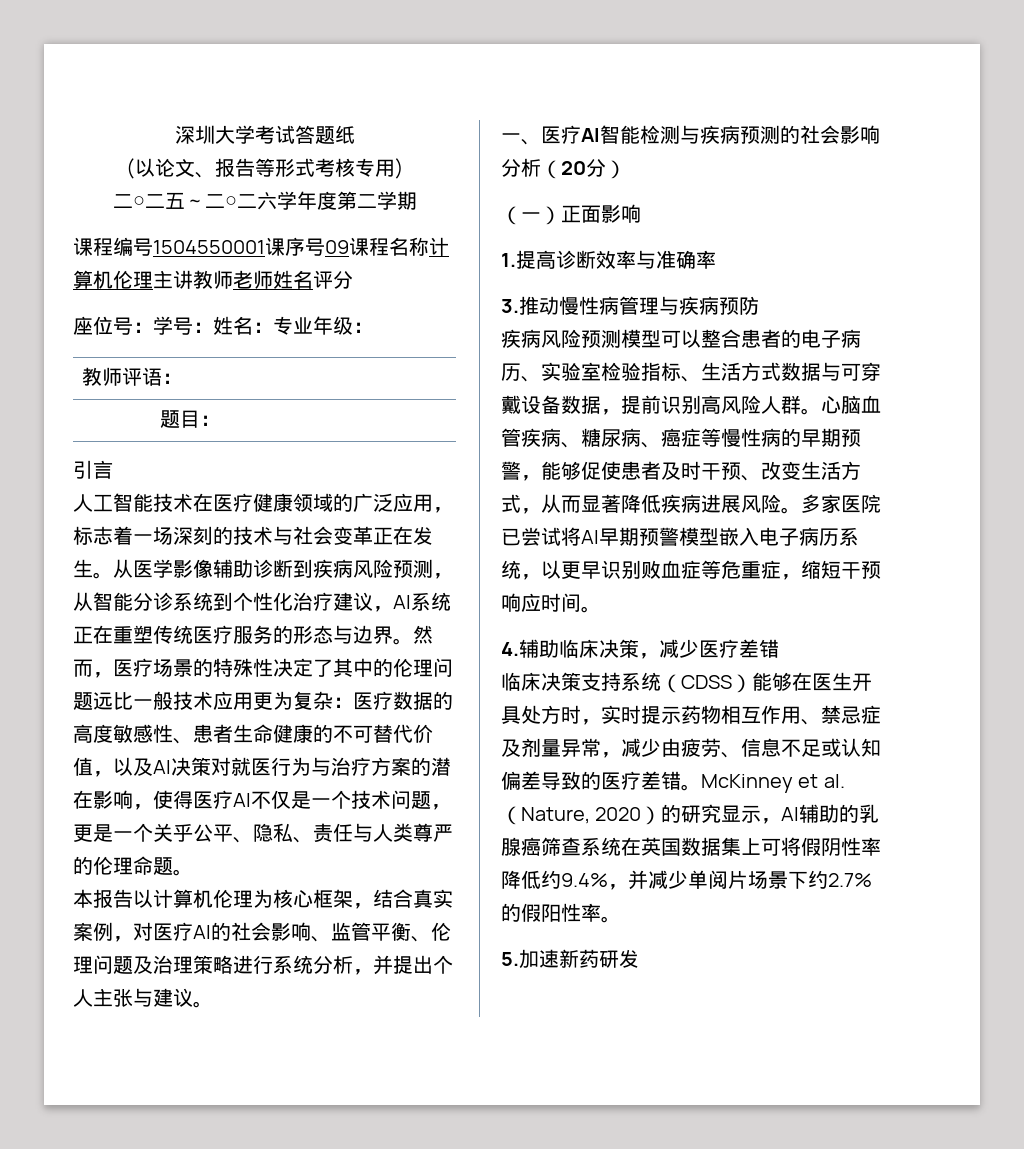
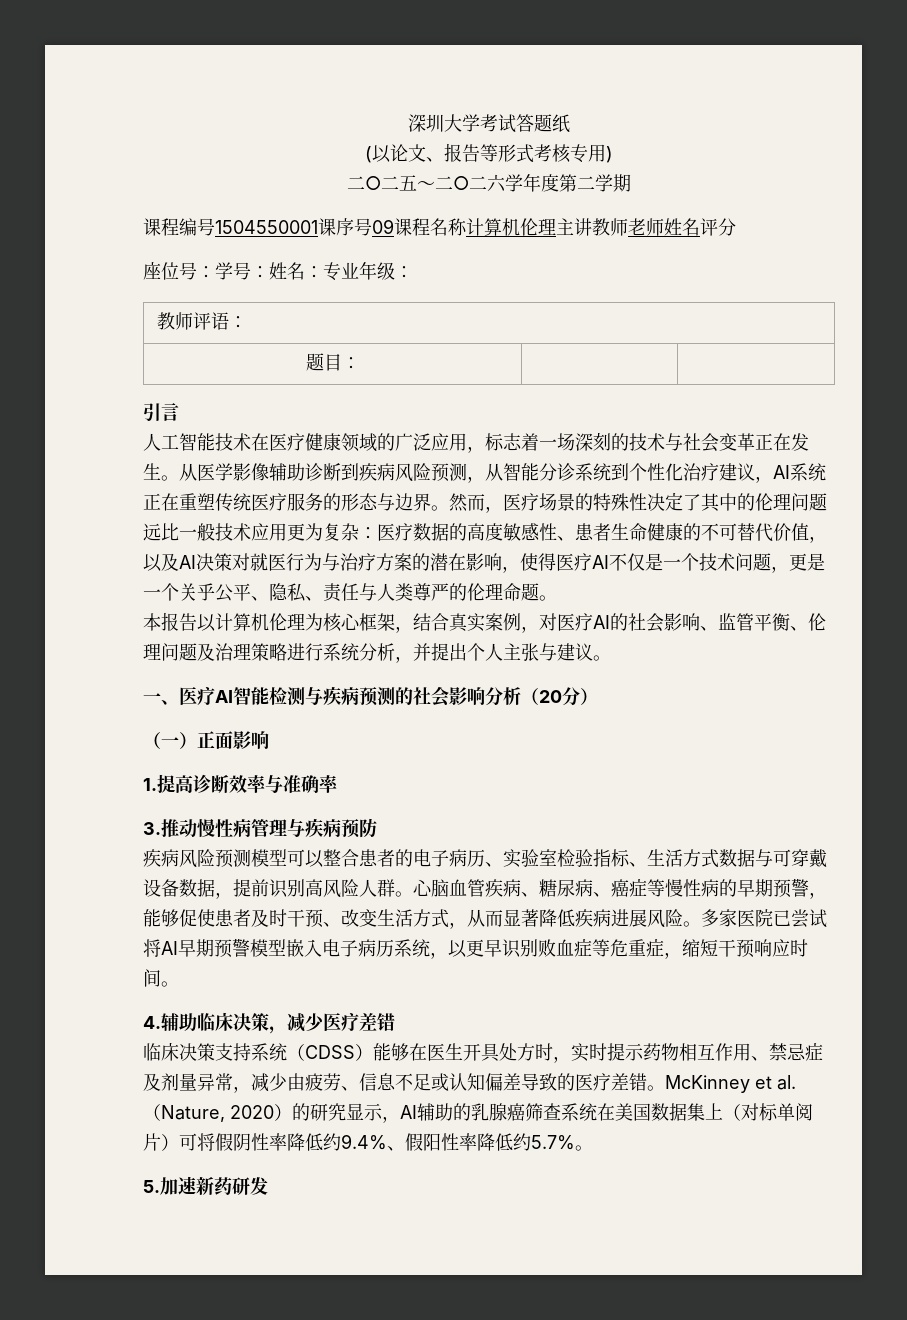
- McKinney et al.（Nature, 2020）的研究显示，AI辅助的乳腺癌筛查系统在英国数据集上可将假阴性率降低约9.4%，并减少单阅片场景下约2.7%的假阳性率。
+ McKinney et al.（Nature, 2020）的研究显示，AI辅助的乳腺癌筛查系统在美国数据集上（对标单阅片）可将假阴性率降低约9.4%、假阳性率降低约5.7%。

